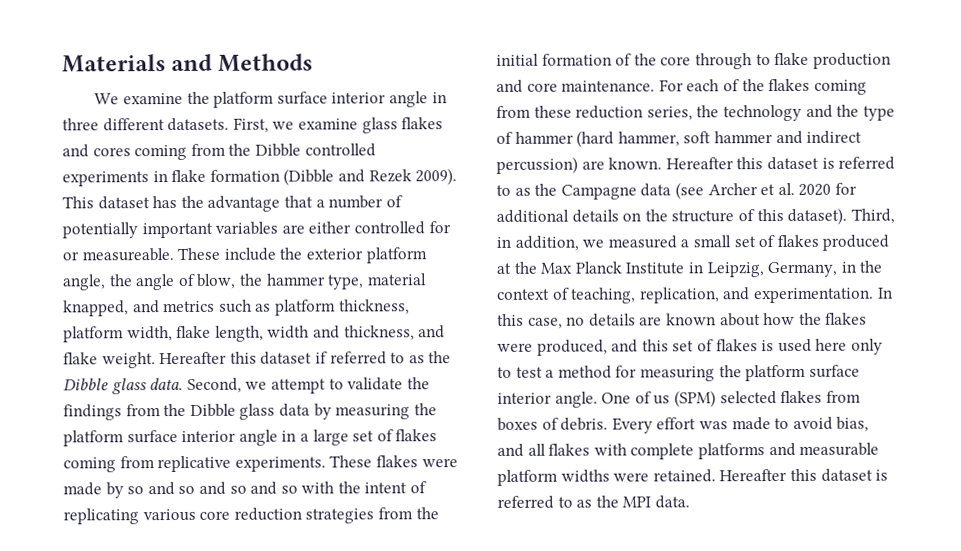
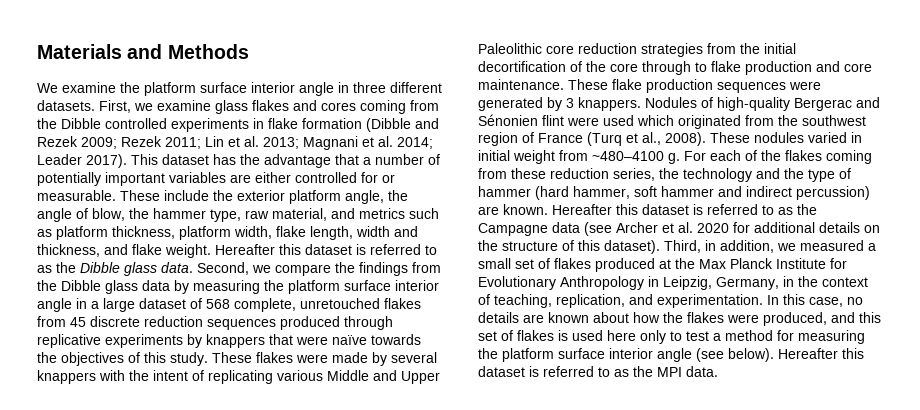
- First, we examine glass flakes and cores coming from the Dibble controlled experiments in flake formation (Dibble and Rezek 2009).
+ First, we examine glass flakes and cores coming from the Dibble controlled experiments in flake formation (Dibble and Rezek 2009; Rezek 2011; Lin et al. 2013; Magnani et al. 2014; Leader 2017).
- This dataset has the advantage that a number of potentially important variables are either controlled for or measureable.
+ This dataset has the advantage that a number of potentially important variables are either controlled for or measurable.
- These include the exterior platform angle, the angle of blow, the hammer type, material knapped, and metrics such as platform thickness, platform width, flake length, width and thickness, and flake weight.
+ These include the exterior platform angle, the angle of blow, the hammer type, raw material, and metrics such as platform thickness, platform width, flake length, width and thickness, and flake weight.
- Hereafter this dataset if referred to as the Dibble glass data.
+ Hereafter this dataset is referred to as the Dibble glass data.
- Second, we attempt to validate the findings from the Dibble glass data by measuring the platform surface interior angle in a large set of flakes coming from replicative experiments.
+ Second, we compare the findings from the Dibble glass data by measuring the platform surface interior angle in a large dataset of 568 complete, unretouched flakes from 45 discrete reduction sequences produced through replicative experiments by knappers that were naïve towards the objectives of this study.
- These flakes were made by so and so and so and so with the intent of replicating various core reduction strategies from the initial formation of the core through to flake production and core maintenance.
+ These flakes were made by several knappers with the intent of replicating various Middle and Upper Paleolithic core reduction strategies from the initial decortification of the core through to flake production and core maintenance.
+ These flake production sequences were generated by 3 knappers. Nodules of high-quality Bergerac and Sénonien flint were used which originated from the southwest region of France (Turq et al., 2008). These nodules varied in initial weight from ~480–4100 g.
- Third, in addition, we measured a small set of flakes produced at the Max Planck Institute in Leipzig, Germany, in the context of teaching, replication, and experimentation.
+ Third, in addition, we measured a small set of flakes produced at the Max Planck Institute for Evolutionary Anthropology in Leipzig, Germany, in the context of teaching, replication, and experimentation.
- In this case, no details are known about how the flakes were produced, and this set of flakes is used here only to test a method for measuring the platform surface interior angle. One of us (SPM) selected flakes from boxes of debris. Every effort was made to avoid bias, and all flakes with complete platforms and measurable platform widths were retained.
+ In this case, no details are known about how the flakes were produced, and this set of flakes is used here only to test a method for measuring the platform surface interior angle (see below).

